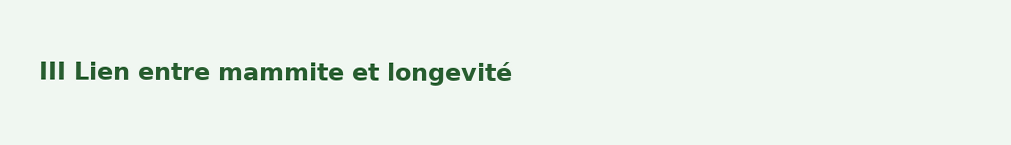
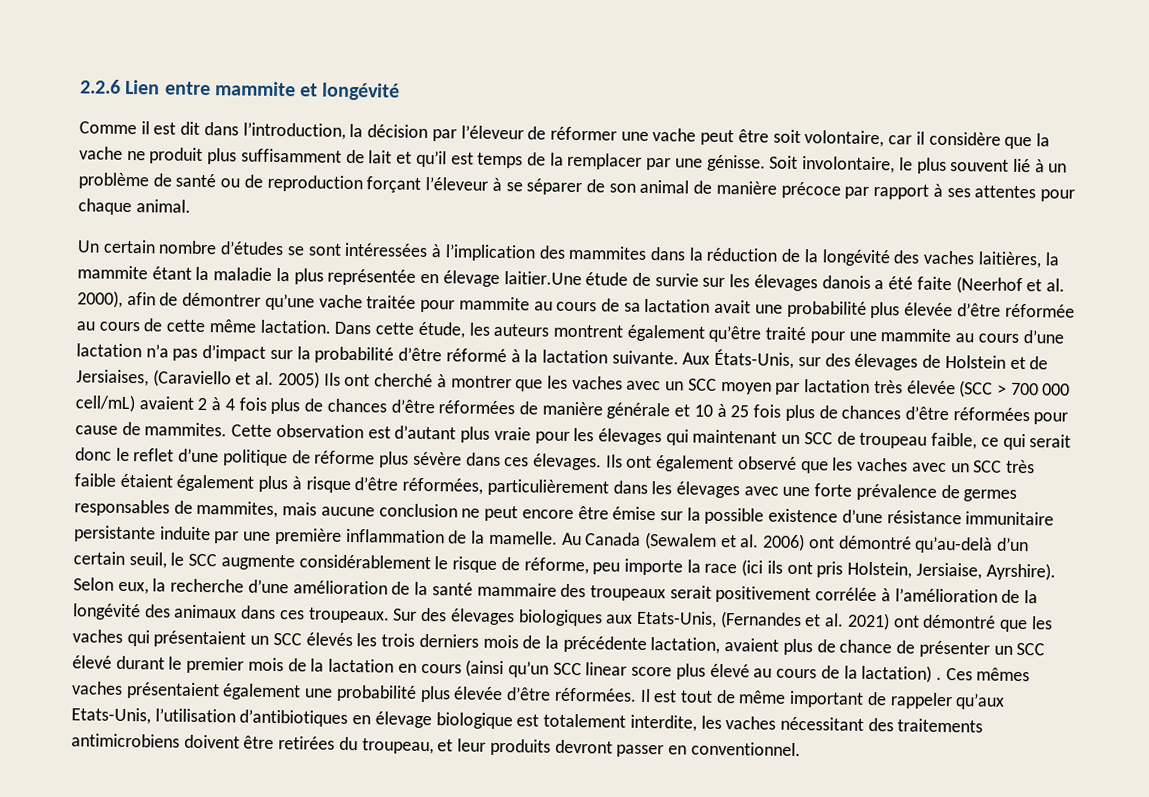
- III Lien entre mammite et longevité
+ 2.2.6 Lien entre mammite et longévité
+ Comme il est dit dans l’introduction, la décision par l’éleveur de réformer une vache peut être soit volontaire, car il considère que la vache ne produit plus suffisamment de lait et qu’il est temps de la remplacer par une génisse. Soit involontaire, le plus souvent lié à un problème de santé ou de reproduction forçant l’éleveur à se séparer de son animal de manière précoce par rapport à ses attentes pour chaque animal.
+ Un certain nombre d’études se sont intéressées à l’implication des mammites dans la réduction de la longévité des vaches laitières, la mammite étant la maladie la plus représentée en élevage laitier.Une étude de survie sur les élevages danois a été faite (Neerhof et al. 2000), afin de démontrer qu’une vache traitée pour mammite au cours de sa lactation avait une probabilité plus élevée d’être réformée au cours de cette même lactation. Dans cette étude, les auteurs montrent également qu’être traité pour une mammite au cours d’une lactation n’a pas d’impact sur la probabilité d’être réformé à la lactation suivante. Aux États-Unis, sur des élevages de Holstein et de Jersiaises, (Caraviello et al. 2005) Ils ont cherché à montrer que les vaches avec un SCC moyen par lactation très élevée (SCC > 700 000 cell/mL) avaient 2 à 4 fois plus de chances d’être réformées de manière générale et 10 à 25 fois plus de chances d’être réformées pour cause de mammites. Cette observation est d’autant plus vraie pour les élevages qui maintenant un SCC de troupeau faible, ce qui serait donc le reflet d’une politique de réforme plus sévère dans ces élevages. Ils ont également observé que les vaches avec un SCC très faible étaient également plus à risque d’être réformées, particulièrement dans les élevages avec une forte prévalence de germes responsables de mammites, mais aucune conclusion ne peut encore être émise sur la possible existence d’une résistance immunitaire persistante induite par une première inflammation de la mamelle. Au Canada (Sewalem et al. 2006) ont démontré qu’au-delà d’un certain seuil, le SCC augmente considérablement le risque de réforme, peu importe la race (ici ils ont pris Holstein, Jersiaise, Ayrshire). Selon eux, la recherche d’une amélioration de la santé mammaire des troupeaux serait positivement corrélée à l’amélioration de la longévité des animaux dans ces troupeaux. Sur des élevages biologiques aux Etats-Unis, (Fernandes et al. 2021) ont démontré que les vaches qui présentaient un SCC élevés les trois derniers mois de la précédente lactation, avaient plus de chance de présenter un SCC élevé durant le premier mois de la lactation en cours (ainsi qu’un SCC linear score plus élevé au cours de la lactation) . Ces mêmes vaches présentaient également une probabilité plus élevée d’être réformées. Il est tout de même important de rappeler qu’aux Etats-Unis, l’utilisation d’antibiotiques en élevage biologique est totalement interdite, les vaches nécessitant des traitements antimicrobiens doivent être retirées du troupeau, et leur produits devront passer en conventionnel.

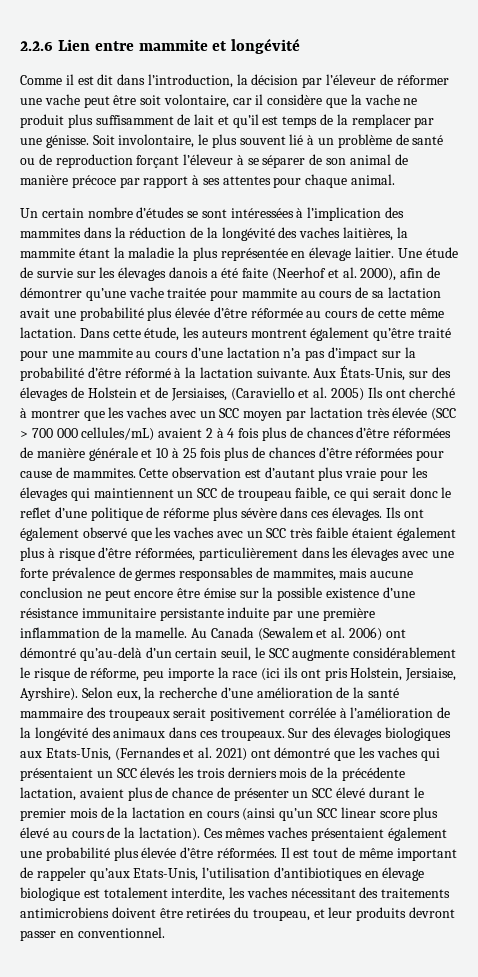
- Un certain nombre d’études se sont intéressées à l’implication des mammites dans la réduction de la longévité des vaches laitières, la mammite étant la maladie la plus représentée en élevage laitier.Une étude de survie sur les élevages danois a été faite (Neerhof et al. 2000), afin de démontrer qu’une vache traitée pour mammite au cours de sa lactation avait une probabilité plus élevée d’être réformée au cours de cette même lactation.
+ Un certain nombre d’études se sont intéressées à l’implication des mammites dans la réduction de la longévité des vaches laitières, la mammite étant la maladie la plus représentée en élevage laitier. Une étude de survie sur les élevages danois a été faite (Neerhof et al. 2000), afin de démontrer qu’une vache traitée pour mammite au cours de sa lactation avait une probabilité plus élevée d’être réformée au cours de cette même lactation.
- Aux États-Unis, sur des élevages de Holstein et de Jersiaises, (Caraviello et al. 2005) Ils ont cherché à montrer que les vaches avec un SCC moyen par lactation très élevée (SCC > 700 000 cell/mL) avaient 2 à 4 fois plus de chances d’être réformées de manière générale et 10 à 25 fois plus de chances d’être réformées pour cause de mammites.
+ Aux États-Unis, sur des élevages de Holstein et de Jersiaises, (Caraviello et al. 2005) Ils ont cherché à montrer que les vaches avec un SCC moyen par lactation très élevée (SCC > 700 000 cellules/mL) avaient 2 à 4 fois plus de chances d’être réformées de manière générale et 10 à 25 fois plus de chances d’être réformées pour cause de mammites.
- Cette observation est d’autant plus vraie pour les élevages qui maintenant un SCC de troupeau faible, ce qui serait donc le reflet d’une politique de réforme plus sévère dans ces élevages.
+ Cette observation est d’autant plus vraie pour les élevages qui maintiennent un SCC de troupeau faible, ce qui serait donc le reflet d’une politique de réforme plus sévère dans ces élevages.
- Sur des élevages biologiques aux Etats-Unis, (Fernandes et al. 2021) ont démontré que les vaches qui présentaient un SCC élevés les trois derniers mois de la précédente lactation, avaient plus de chance de présenter un SCC élevé durant le premier mois de la lactation en cours (ainsi qu’un SCC linear score plus élevé au cours de la lactation) .
+ Sur des élevages biologiques aux Etats-Unis, (Fernandes et al. 2021) ont démontré que les vaches qui présentaient un SCC élevés les trois derniers mois de la précédente lactation, avaient plus de chance de présenter un SCC élevé durant le premier mois de la lactation en cours (ainsi qu’un SCC linear score plus élevé au cours de la lactation).

